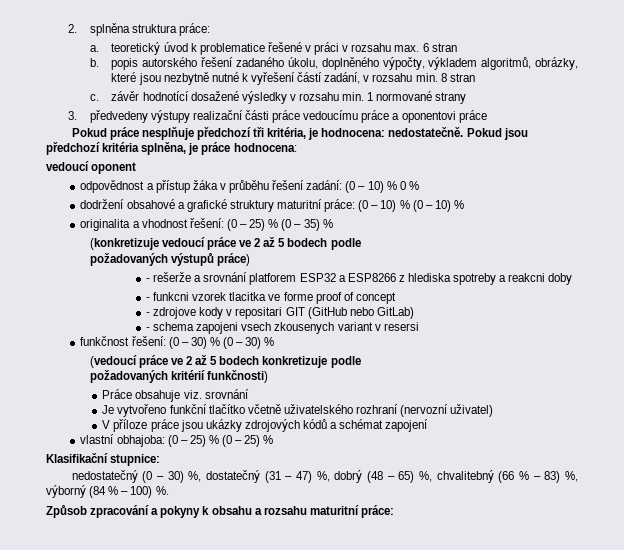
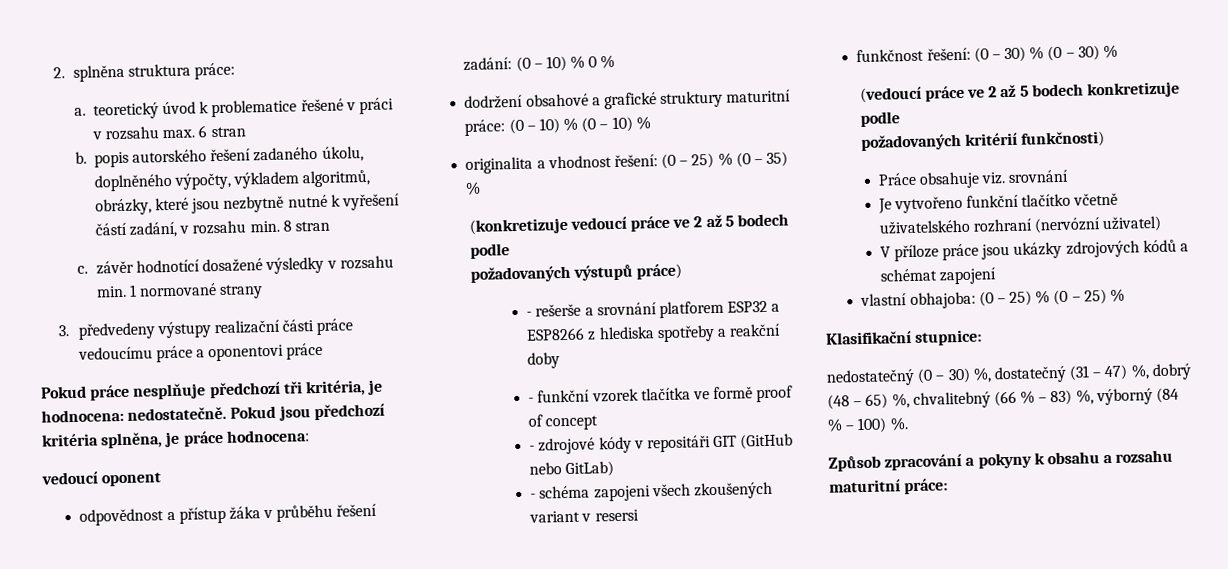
- - rešerže a srovnání platforem ESP32 a ESP8266 z hlediska spotreby a reakcni doby
+ - rešerše a srovnání platforem ESP32 a ESP8266 z hlediska spotřeby a reakční doby
- - funkcni vzorek tlacitka ve forme proof of concept
+ - funkční vzorek tlačítka ve formě proof of concept
- - zdrojove kody v repositari GIT (GitHub nebo GitLab)
+ - zdrojové kódy v repositáři GIT (GitHub nebo GitLab)
- - schema zapojeni vsech zkousenych variant v resersi
+ - schéma zapojeni všech zkoušených variant v resersi
- Je vytvořeno funkční tlačítko včetně uživatelského rozhraní (nervozní uživatel)
+ Je vytvořeno funkční tlačítko včetně uživatelského rozhraní (nervózní uživatel)

